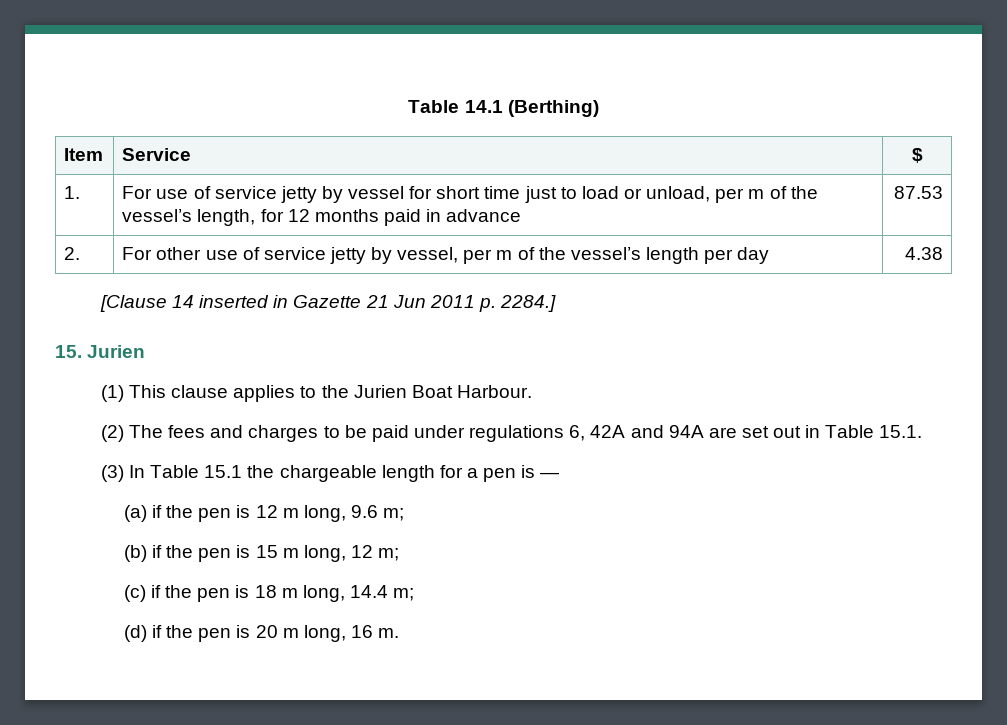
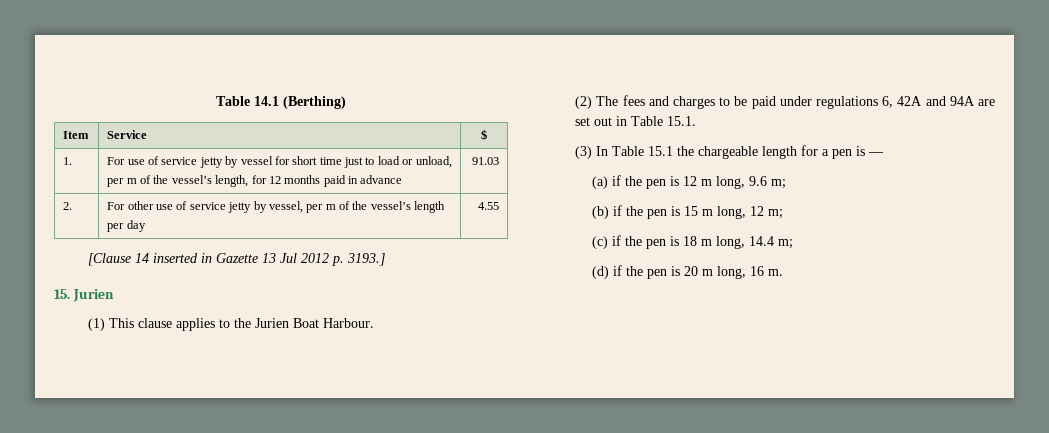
- 1. | For use of service jetty by vessel for short time just to load or unload, per m of the vessel’s length, for 12 months paid in advance | 87.53
+ 1. | For use of service jetty by vessel for short time just to load or unload, per m of the vessel’s length, for 12 months paid in advance | 91.03
- 2. | For other use of service jetty by vessel, per m of the vessel’s length per day | 4.38
+ 2. | For other use of service jetty by vessel, per m of the vessel’s length per day | 4.55
- [Clause 14 inserted in Gazette 21 Jun 2011 p. 2284.]
+ [Clause 14 inserted in Gazette 13 Jul 2012 p. 3193.]

